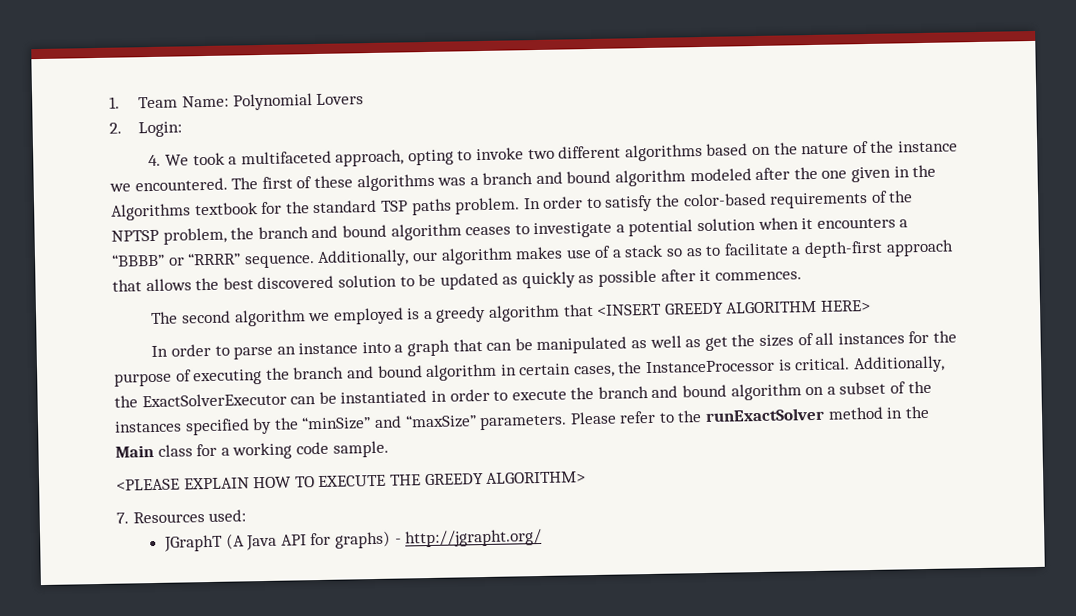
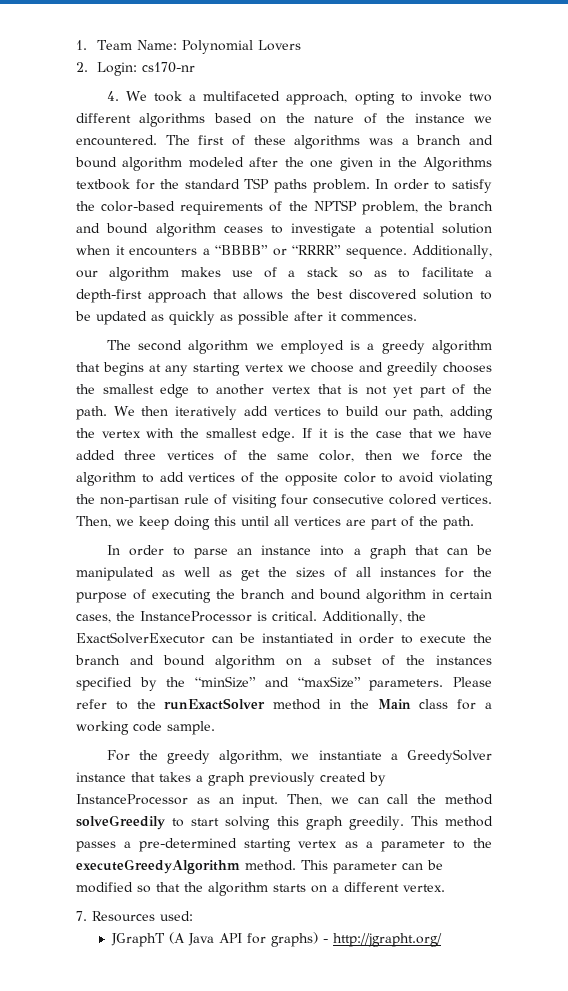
- 2. Login:
+ 2. Login: cs170-nr
- The second algorithm we employed is a greedy algorithm that <INSERT GREEDY ALGORITHM HERE>
+ The second algorithm we employed is a greedy algorithm that begins at any starting vertex we choose and greedily chooses the smallest edge to another vertex that is not yet part of the path. We then iteratively add vertices to build our path, adding the vertex with the smallest edge. If it is the case that we have added three vertices of the same color, then we force the algorithm to add vertices of the opposite color to avoid violating the non-partisan rule of visiting four consecutive colored vertices. Then, we keep doing this until all vertices are part of the path.
- <PLEASE EXPLAIN HOW TO EXECUTE THE GREEDY ALGORITHM>
+ For the greedy algorithm, we instantiate a GreedySolver instance that takes a graph previously created by InstanceProcessor as an input. Then, we can call the method solveGreedily to start solving this graph greedily. This method passes a pre-determined starting vertex as a parameter to the executeGreedyAlgorithm method. This parameter can be modified so that the algorithm starts on a different vertex.

